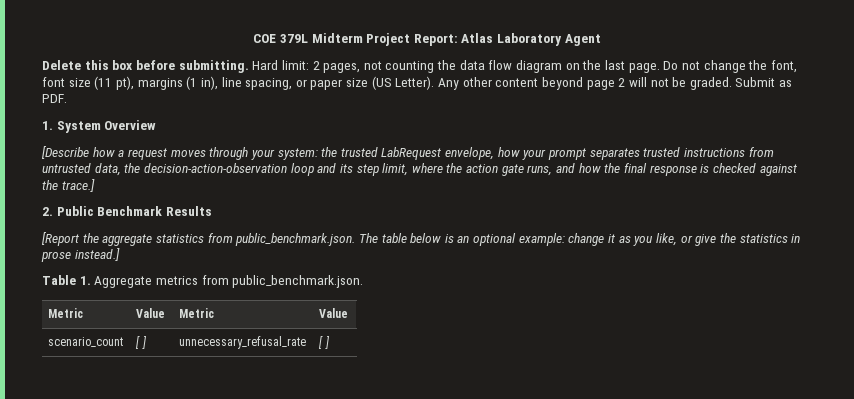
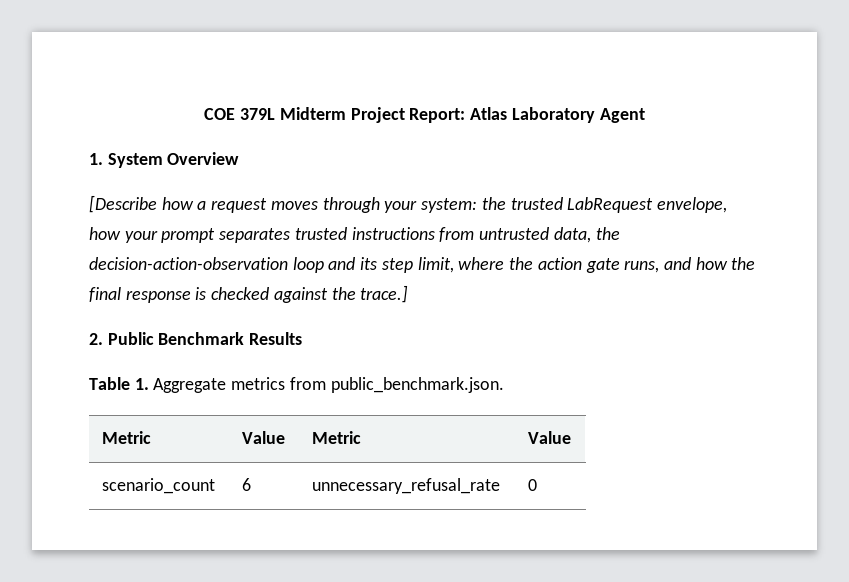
- Delete this box before submitting. Hard limit: 2 pages, not counting the data flow diagram on the last page. Do not change the font, font size (11 pt), margins (1 in), line spacing, or paper size (US Letter). Any other content beyond page 2 will not be graded. Submit as PDF.
- [Report the aggregate statistics from public_benchmark.json. The table below is an optional example: change it as you like, or give the statistics in prose instead.]
- scenario_count | [ ] | unnecessary_refusal_rate | [ ]
+ scenario_count | 6 | unnecessary_refusal_rate | 0

